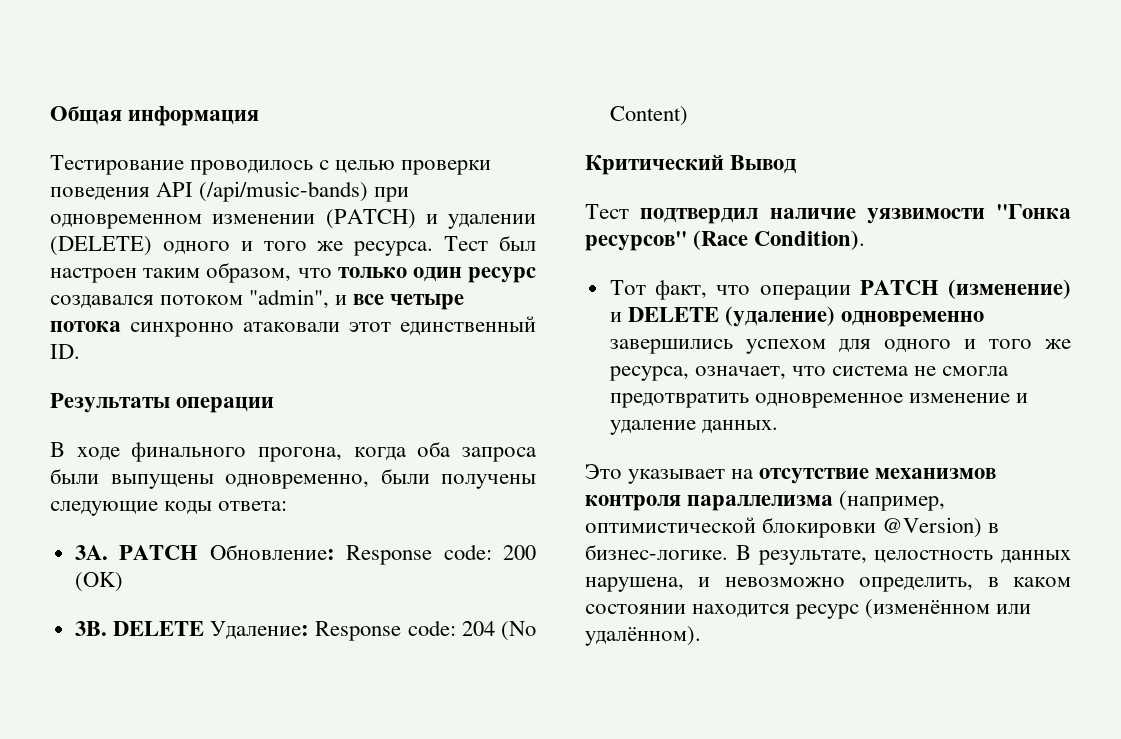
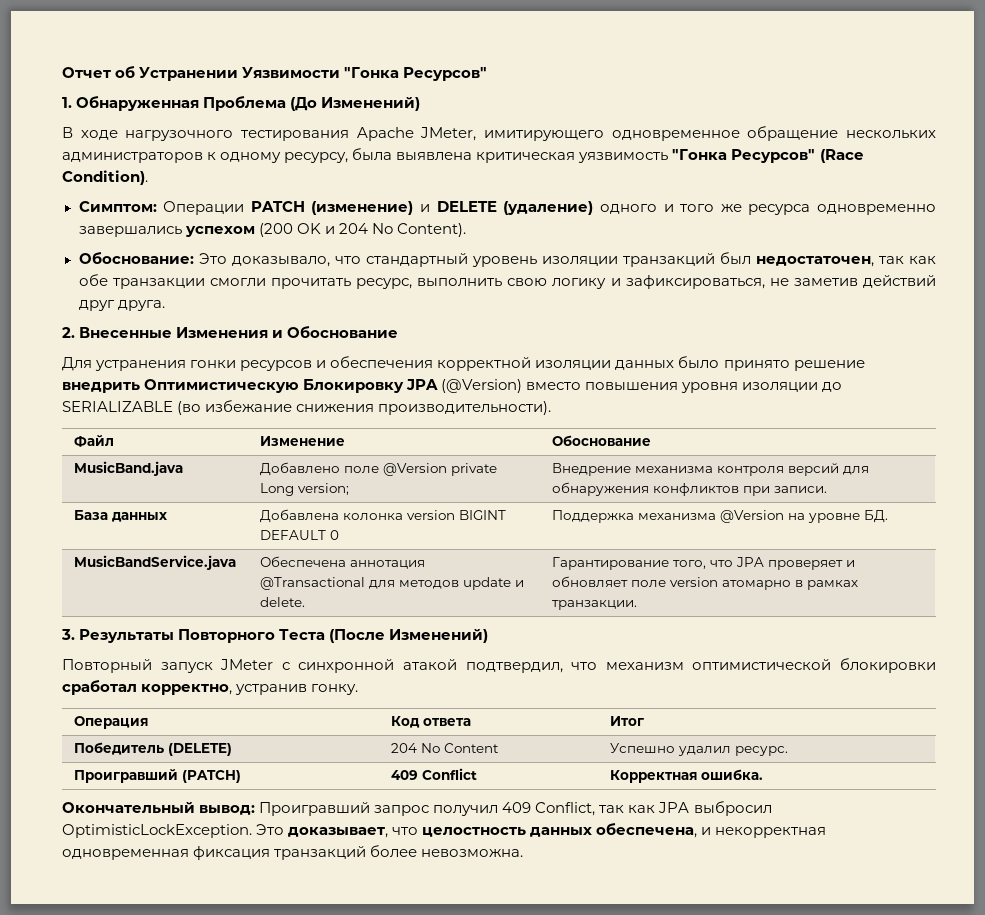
- Общая информация
- Тестирование проводилось с целью проверки поведения API (/api/music-bands) при одновременном изменении (PATCH) и удалении (DELETE) одного и того же ресурса. Тест был настроен таким образом, что только один ресурс создавался потоком "admin", и все четыре потока синхронно атаковали этот единственный ID.
- Результаты операции
- В ходе финального прогона, когда оба запроса были выпущены одновременно, были получены следующие коды ответа:
- 3A. PATCH Обновление: Response code: 200 (OK)
- 3B. DELETE Удаление: Response code: 204 (No Content)
- Критический Вывод
- Тест подтвердил наличие уязвимости "Гонка ресурсов" (Race Condition).
- Тот факт, что операции PATCH (изменение) и DELETE (удаление) одновременно завершились успехом для одного и того же ресурса, означает, что система не смогла предотвратить одновременное изменение и удаление данных.
- Это указывает на отсутствие механизмов контроля параллелизма (например, оптимистической блокировки @Version) в бизнес-логике. В результате, целостность данных нарушена, и невозможно определить, в каком состоянии находится ресурс (изменённом или удалённом).
+ Отчет об Устранении Уязвимости "Гонка Ресурсов"
+ 1. Обнаруженная Проблема (До Изменений)
+ В ходе нагрузочного тестирования Apache JMeter, имитирующего одновременное обращение нескольких администраторов к одному ресурсу, была выявлена критическая уязвимость "Гонка Ресурсов" (Race Condition).
+ Симптом: Операции PATCH (изменение) и DELETE (удаление) одного и того же ресурса одновременно завершались успехом (200 OK и 204 No Content).
+ Обоснование: Это доказывало, что стандартный уровень изоляции транзакций был недостаточен, так как обе транзакции смогли прочитать ресурс, выполнить свою логику и зафиксироваться, не заметив действий друг друга.
+ 2. Внесенные Изменения и Обоснование
+ Для устранения гонки ресурсов и обеспечения корректной изоляции данных было принято решение внедрить Оптимистическую Блокировку JPA (@Version) вместо повышения уровня изоляции до SERIALIZABLE (во избежание снижения производительности).
+ Файл | Изменение | Обоснование
+ MusicBand.java | Добавлено поле @Version private Long version; | Внедрение механизма контроля версий для обнаружения конфликтов при записи.
+ База данных | Добавлена колонка version BIGINT DEFAULT 0 | Поддержка механизма @Version на уровне БД.
+ MusicBandService.java | Обеспечена аннотация @Transactional для методов update и delete. | Гарантирование того, что JPA проверяет и обновляет поле version атомарно в рамках транзакции.
+ 3. Результаты Повторного Теста (После Изменений)
+ Повторный запуск JMeter с синхронной атакой подтвердил, что механизм оптимистической блокировки сработал корректно, устранив гонку.
+ Операция | Код ответа | Итог
+ Победитель (DELETE) | 204 No Content | Успешно удалил ресурс.
+ Проигравший (PATCH) | 409 Conflict | Корректная ошибка.
+ Окончательный вывод: Проигравший запрос получил 409 Conflict, так как JPA выбросил OptimisticLockException. Это доказывает, что целостность данных обеспечена, и некорректная одновременная фиксация транзакций более невозможна.

